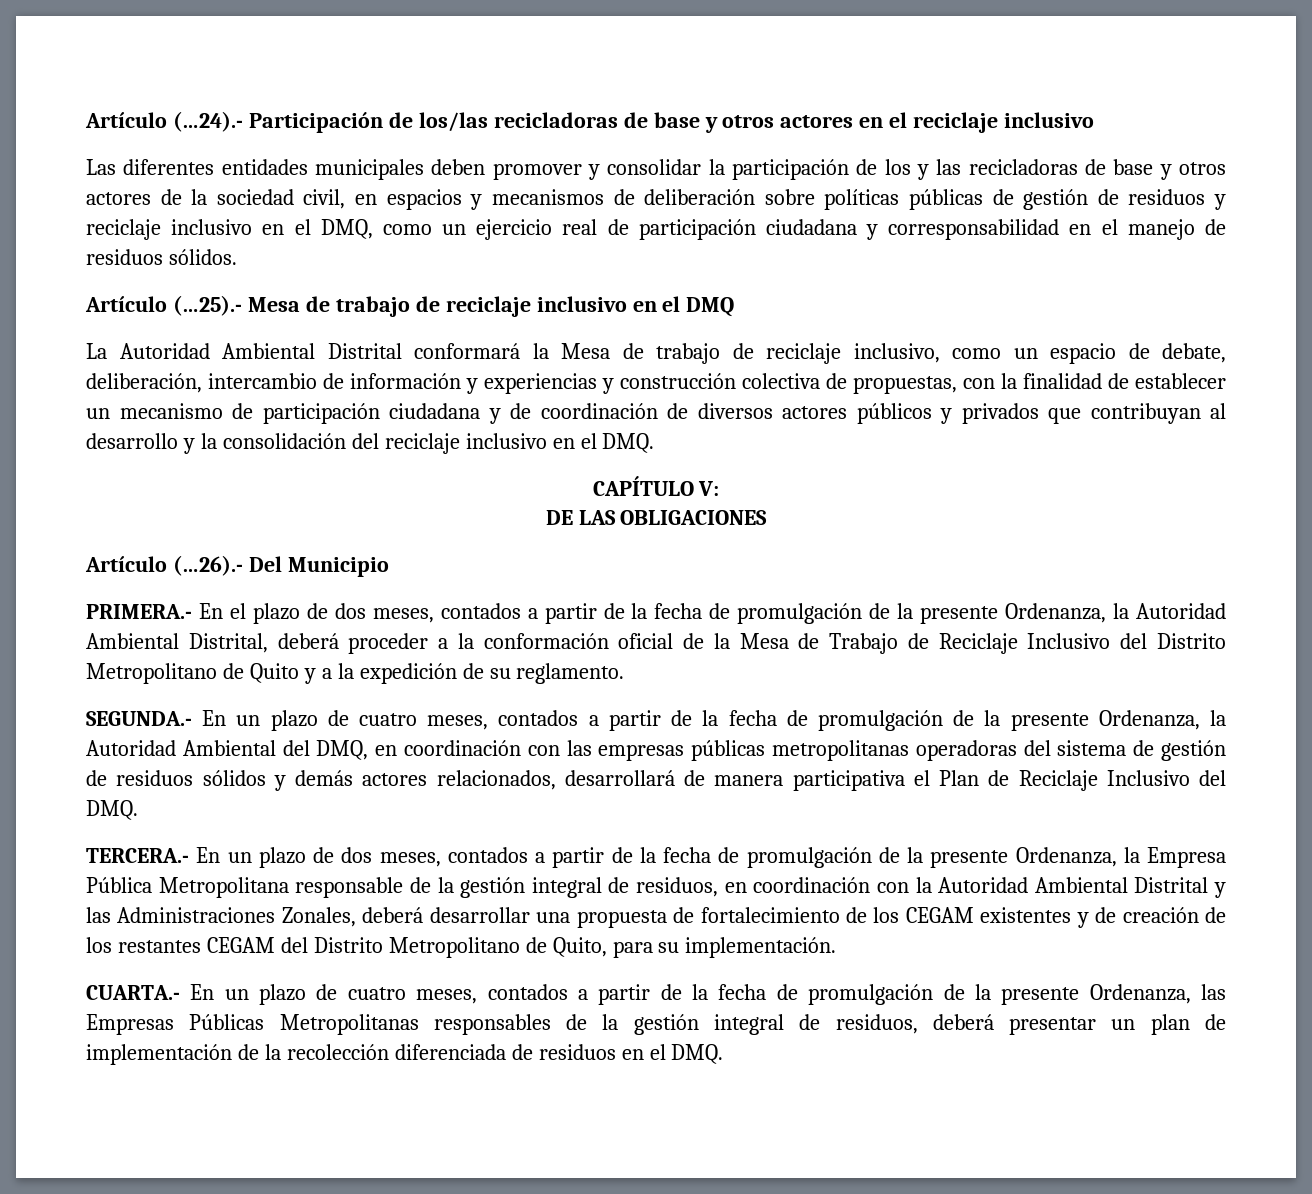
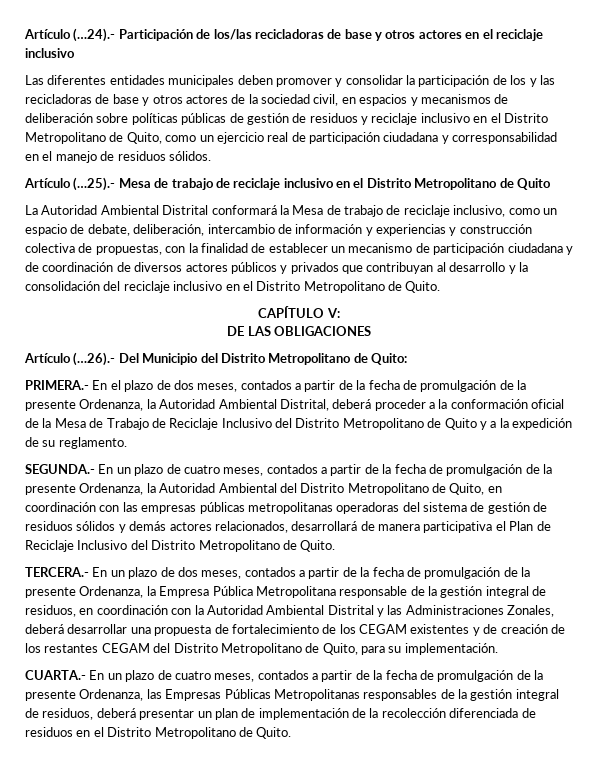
- Las diferentes entidades municipales deben promover y consolidar la participación de los y las recicladoras de base y otros actores de la sociedad civil, en espacios y mecanismos de deliberación sobre políticas públicas de gestión de residuos y reciclaje inclusivo en el DMQ, como un ejercicio real de participación ciudadana y corresponsabilidad en el manejo de residuos sólidos.
+ Las diferentes entidades municipales deben promover y consolidar la participación de los y las recicladoras de base y otros actores de la sociedad civil, en espacios y mecanismos de deliberación sobre políticas públicas de gestión de residuos y reciclaje inclusivo en el Distrito Metropolitano de Quito, como un ejercicio real de participación ciudadana y corresponsabilidad en el manejo de residuos sólidos.
- Artículo (…25).- Mesa de trabajo de reciclaje inclusivo en el DMQ
+ Artículo (…25).- Mesa de trabajo de reciclaje inclusivo en el Distrito Metropolitano de Quito
- La Autoridad Ambiental Distrital conformará la Mesa de trabajo de reciclaje inclusivo, como un espacio de debate, deliberación, intercambio de información y experiencias y construcción colectiva de propuestas, con la finalidad de establecer un mecanismo de participación ciudadana y de coordinación de diversos actores públicos y privados que contribuyan al desarrollo y la consolidación del reciclaje inclusivo en el DMQ.
+ La Autoridad Ambiental Distrital conformará la Mesa de trabajo de reciclaje inclusivo, como un espacio de debate, deliberación, intercambio de información y experiencias y construcción colectiva de propuestas, con la finalidad de establecer un mecanismo de participación ciudadana y de coordinación de diversos actores públicos y privados que contribuyan al desarrollo y la consolidación del reciclaje inclusivo en el Distrito Metropolitano de Quito.
- Artículo (…26).- Del Municipio
+ Artículo (…26).- Del Municipio del Distrito Metropolitano de Quito:
- SEGUNDA.- En un plazo de cuatro meses, contados a partir de la fecha de promulgación de la presente Ordenanza, la Autoridad Ambiental del DMQ, en coordinación con las empresas públicas metropolitanas operadoras del sistema de gestión de residuos sólidos y demás actores relacionados, desarrollará de manera participativa el Plan de Reciclaje Inclusivo del DMQ.
+ SEGUNDA.- En un plazo de cuatro meses, contados a partir de la fecha de promulgación de la presente Ordenanza, la Autoridad Ambiental del Distrito Metropolitano de Quito, en coordinación con las empresas públicas metropolitanas operadoras del sistema de gestión de residuos sólidos y demás actores relacionados, desarrollará de manera participativa el Plan de Reciclaje Inclusivo del Distrito Metropolitano de Quito.
- CUARTA.- En un plazo de cuatro meses, contados a partir de la fecha de promulgación de la presente Ordenanza, las Empresas Públicas Metropolitanas responsables de la gestión integral de residuos, deberá presentar un plan de implementación de la recolección diferenciada de residuos en el DMQ.
+ CUARTA.- En un plazo de cuatro meses, contados a partir de la fecha de promulgación de la presente Ordenanza, las Empresas Públicas Metropolitanas responsables de la gestión integral de residuos, deberá presentar un plan de implementación de la recolección diferenciada de residuos en el Distrito Metropolitano de Quito.

